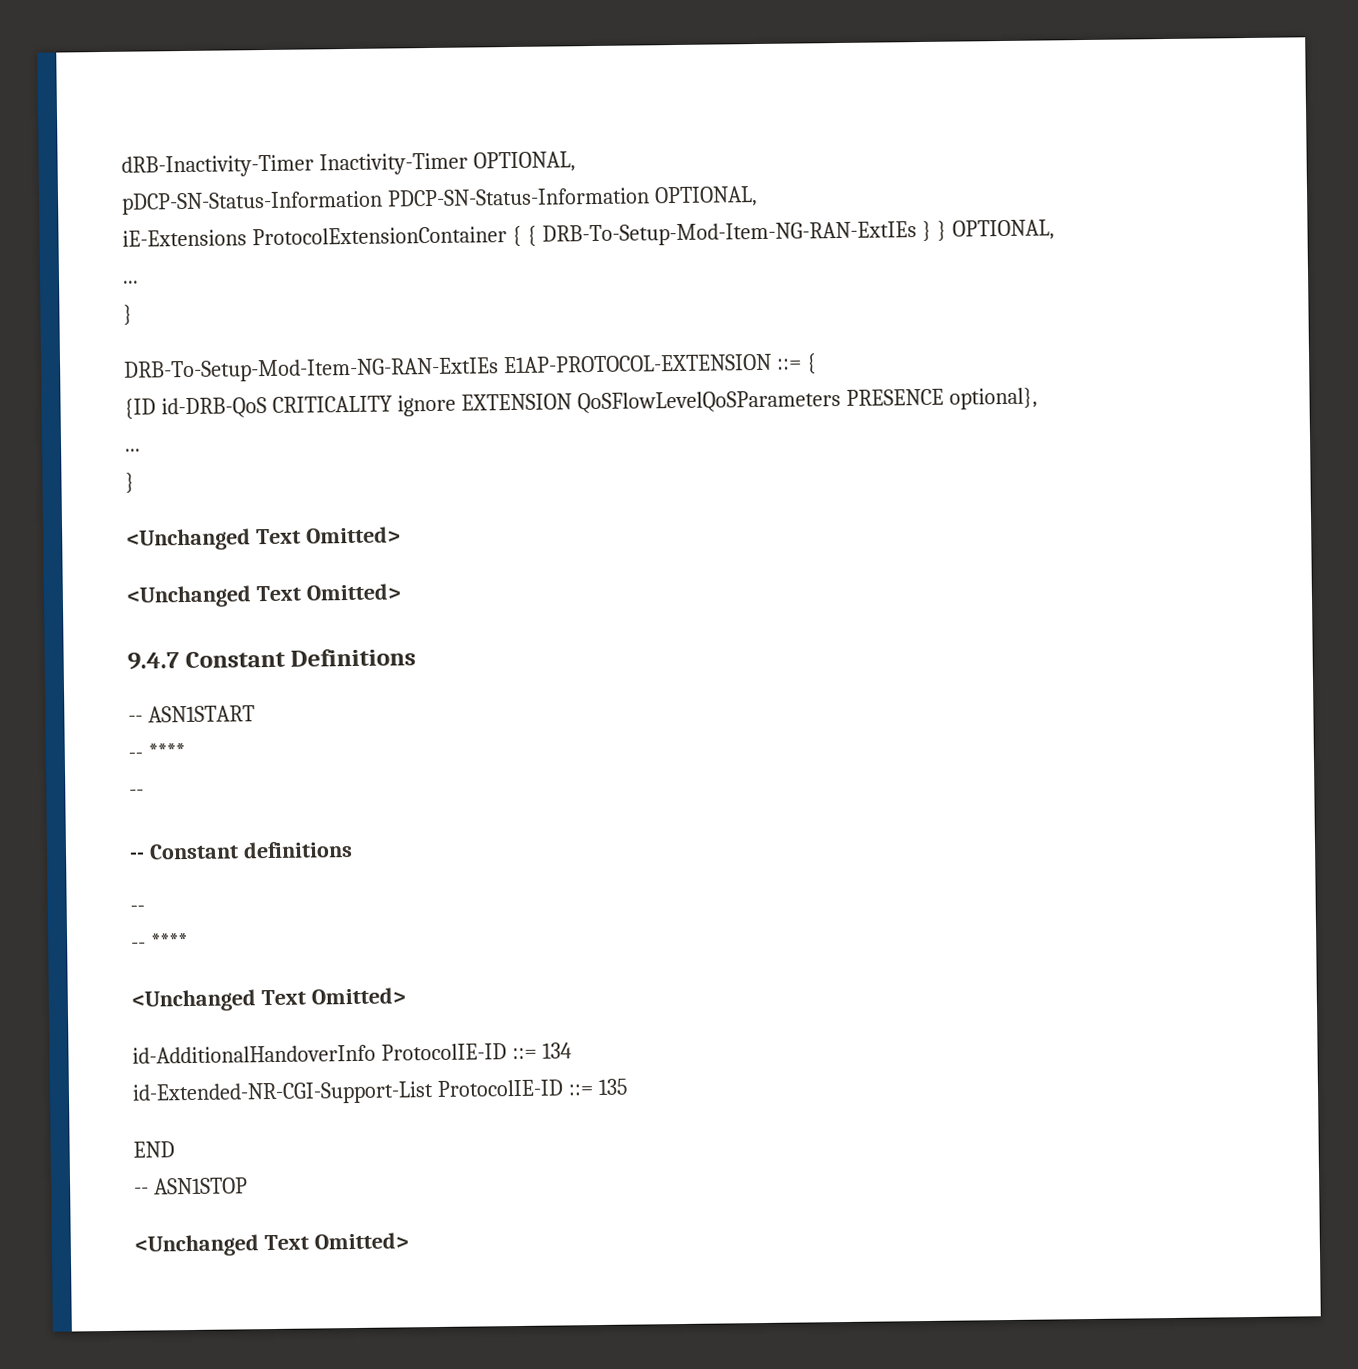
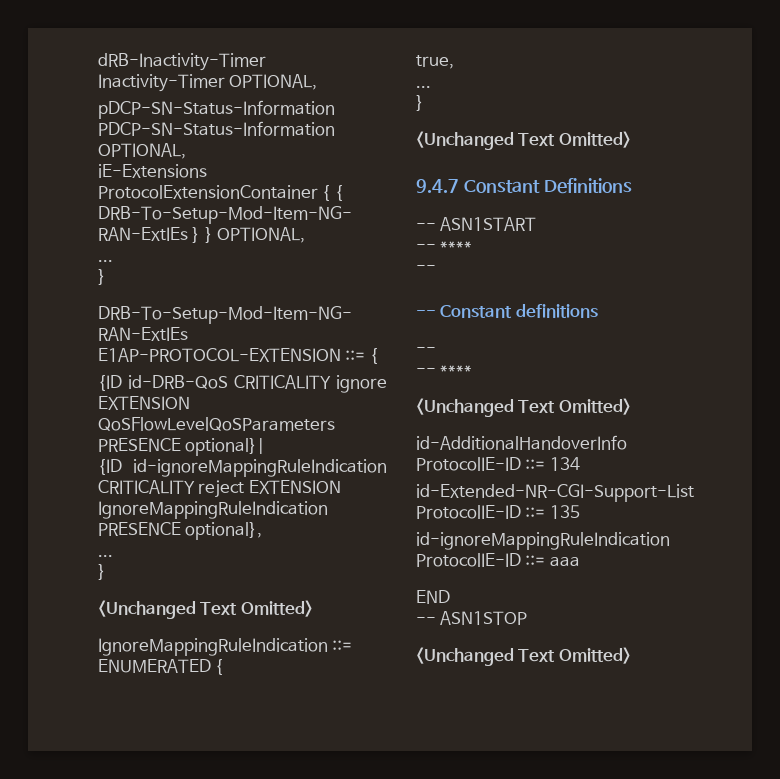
- {ID id-DRB-QoS CRITICALITY ignore EXTENSION QoSFlowLevelQoSParameters PRESENCE optional},
+ {ID id-DRB-QoS CRITICALITY ignore EXTENSION QoSFlowLevelQoSParameters PRESENCE optional}|
+ {ID id-ignoreMappingRuleIndication CRITICALITY reject EXTENSION IgnoreMappingRuleIndication PRESENCE optional},
+ IgnoreMappingRuleIndication ::= ENUMERATED {
+ true,
+ ...
+ }
+ id-ignoreMappingRuleIndication ProtocolIE-ID ::= aaa

